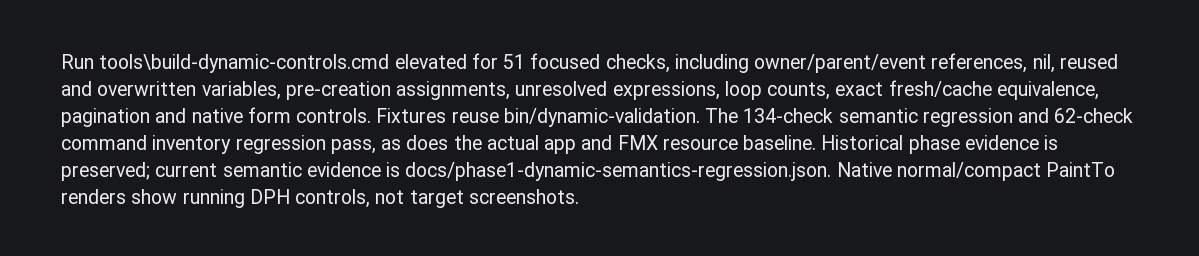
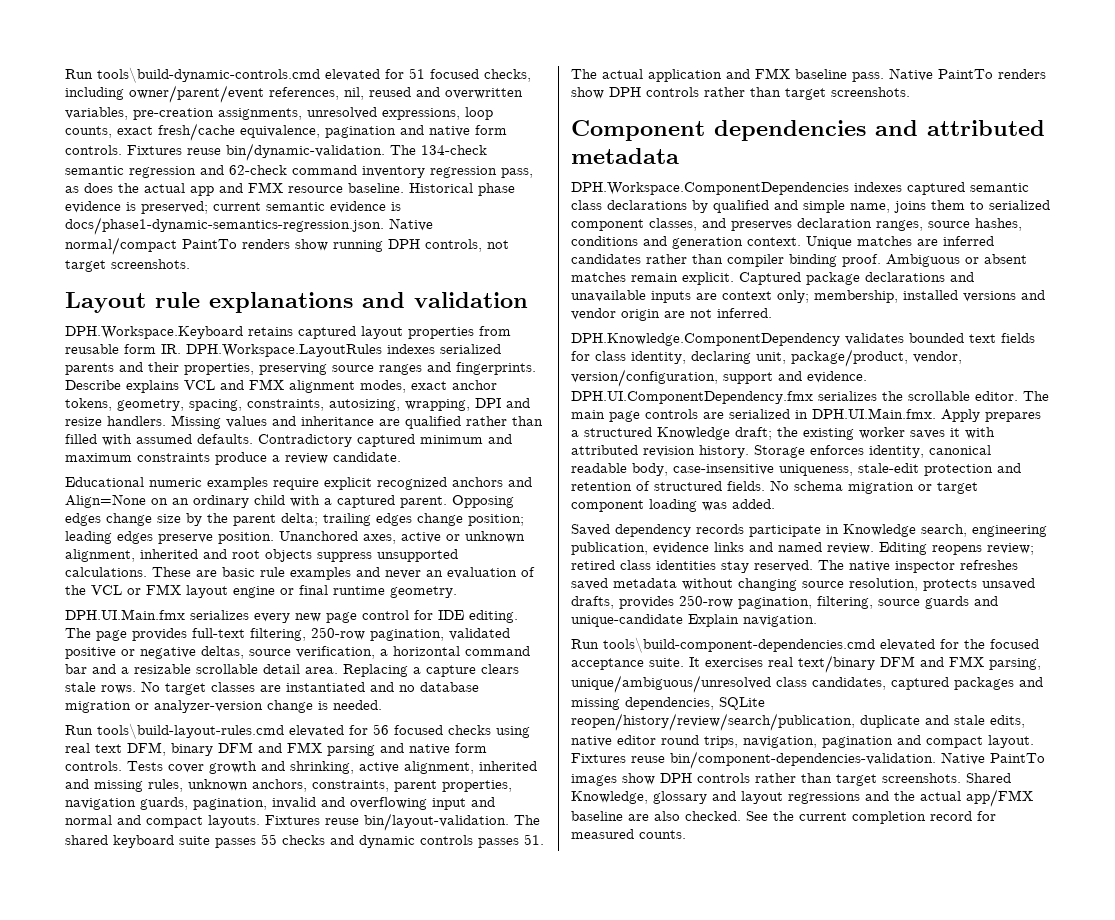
+ Layout rule explanations and validation
+ DPH.Workspace.Keyboard retains captured layout properties from reusable form IR. DPH.Workspace.LayoutRules indexes serialized parents and their properties, preserving source ranges and fingerprints. Describe explains VCL and FMX alignment modes, exact anchor tokens, geometry, spacing, constraints, autosizing, wrapping, DPI and resize handlers. Missing values and inheritance are qualified rather than filled with assumed defaults. Contradictory captured minimum and maximum constraints produce a review candidate.
+ Educational numeric examples require explicit recognized anchors and Align=None on an ordinary child with a captured parent. Opposing edges change size by the parent delta; trailing edges change position; leading edges preserve position. Unanchored axes, active or unknown alignment, inherited and root objects suppress unsupported calculations. These are basic rule examples and never an evaluation of the VCL or FMX layout engine or final runtime geometry.
+ DPH.UI.Main.fmx serializes every new page control for IDE editing. The page provides full-text filtering, 250-row pagination, validated positive or negative deltas, source verification, a horizontal command bar and a resizable scrollable detail area. Replacing a capture clears stale rows. No target classes are instantiated and no database migration or analyzer-version change is needed.
+ Run tools\build-layout-rules.cmd elevated for 56 focused checks using real text DFM, binary DFM and FMX parsing and native form controls. Tests cover growth and shrinking, active alignment, inherited and missing rules, unknown anchors, constraints, parent properties, navigation guards, pagination, invalid and overflowing input and normal and compact layouts. Fixtures reuse bin/layout-validation. The shared keyboard suite passes 55 checks and dynamic controls passes 51. The actual application and FMX baseline pass. Native PaintTo renders show DPH controls rather than target screenshots.
+ Component dependencies and attributed metadata
+ DPH.Workspace.ComponentDependencies indexes captured semantic class declarations by qualified and simple name, joins them to serialized component classes, and preserves declaration ranges, source hashes, conditions and generation context. Unique matches are inferred candidates rather than compiler binding proof. Ambiguous or absent matches remain explicit. Captured package declarations and unavailable inputs are context only; membership, installed versions and vendor origin are not inferred.
+ DPH.Knowledge.ComponentDependency validates bounded text fields for class identity, declaring unit, package/product, vendor, version/configuration, support and evidence. DPH.UI.ComponentDependency.fmx serializes the scrollable editor. The main page controls are serialized in DPH.UI.Main.fmx. Apply prepares a structured Knowledge draft; the existing worker saves it with attributed revision history. Storage enforces identity, canonical readable body, case-insensitive uniqueness, stale-edit protection and retention of structured fields. No schema migration or target component loading was added.
+ Saved dependency records participate in Knowledge search, engineering publication, evidence links and named review. Editing reopens review; retired class identities stay reserved. The native inspector refreshes saved metadata without changing source resolution, protects unsaved drafts, provides 250-row pagination, filtering, source guards and unique-candidate Explain navigation.
+ Run tools\build-component-dependencies.cmd elevated for the focused acceptance suite. It exercises real text/binary DFM and FMX parsing, unique/ambiguous/unresolved class candidates, captured packages and missing dependencies, SQLite reopen/history/review/search/publication, duplicate and stale edits, native editor round trips, navigation, pagination and compact layout. Fixtures reuse bin/component-dependencies-validation. Native PaintTo images show DPH controls rather than target screenshots. Shared Knowledge, glossary and layout regressions and the actual app/FMX baseline are also checked. See the current completion record for measured counts.

